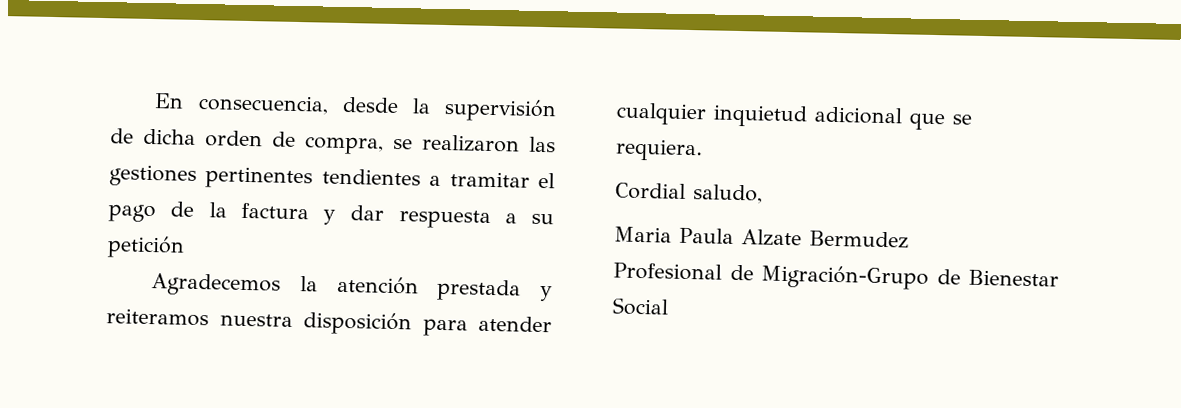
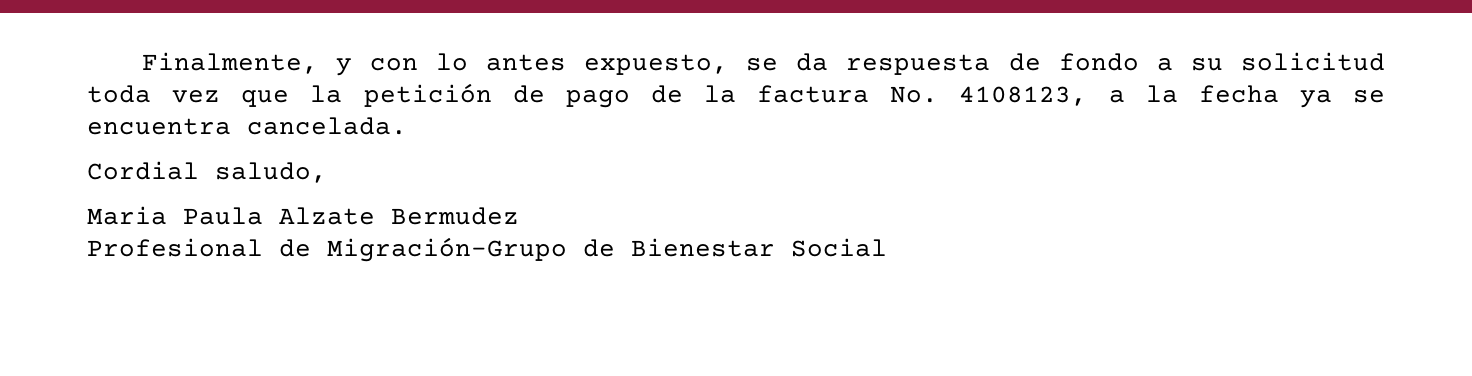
- En consecuencia, desde la supervisión de dicha orden de compra, se realizaron las gestiones pertinentes tendientes a tramitar el pago de la factura y dar respuesta a su petición
- Agradecemos la atención prestada y reiteramos nuestra disposición para atender cualquier inquietud adicional que se requiera.
+ Finalmente, y con lo antes expuesto, se da respuesta de fondo a su solicitud toda vez que la petición de pago de la factura No. 4108123, a la fecha ya se encuentra cancelada.

